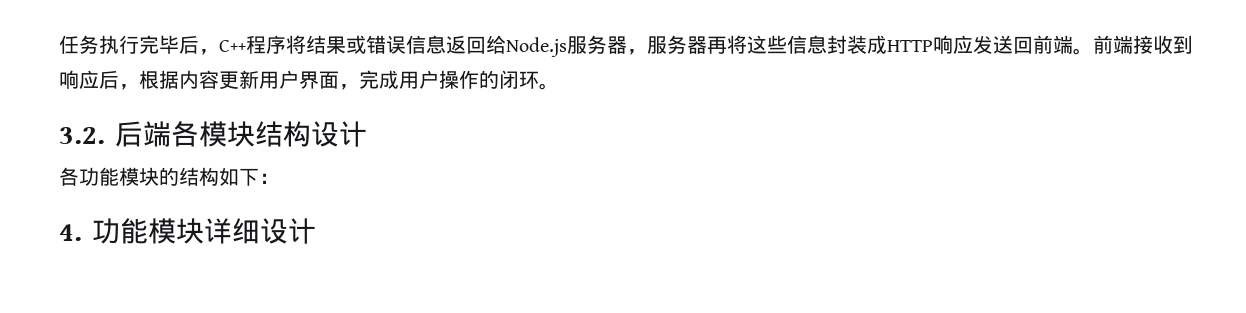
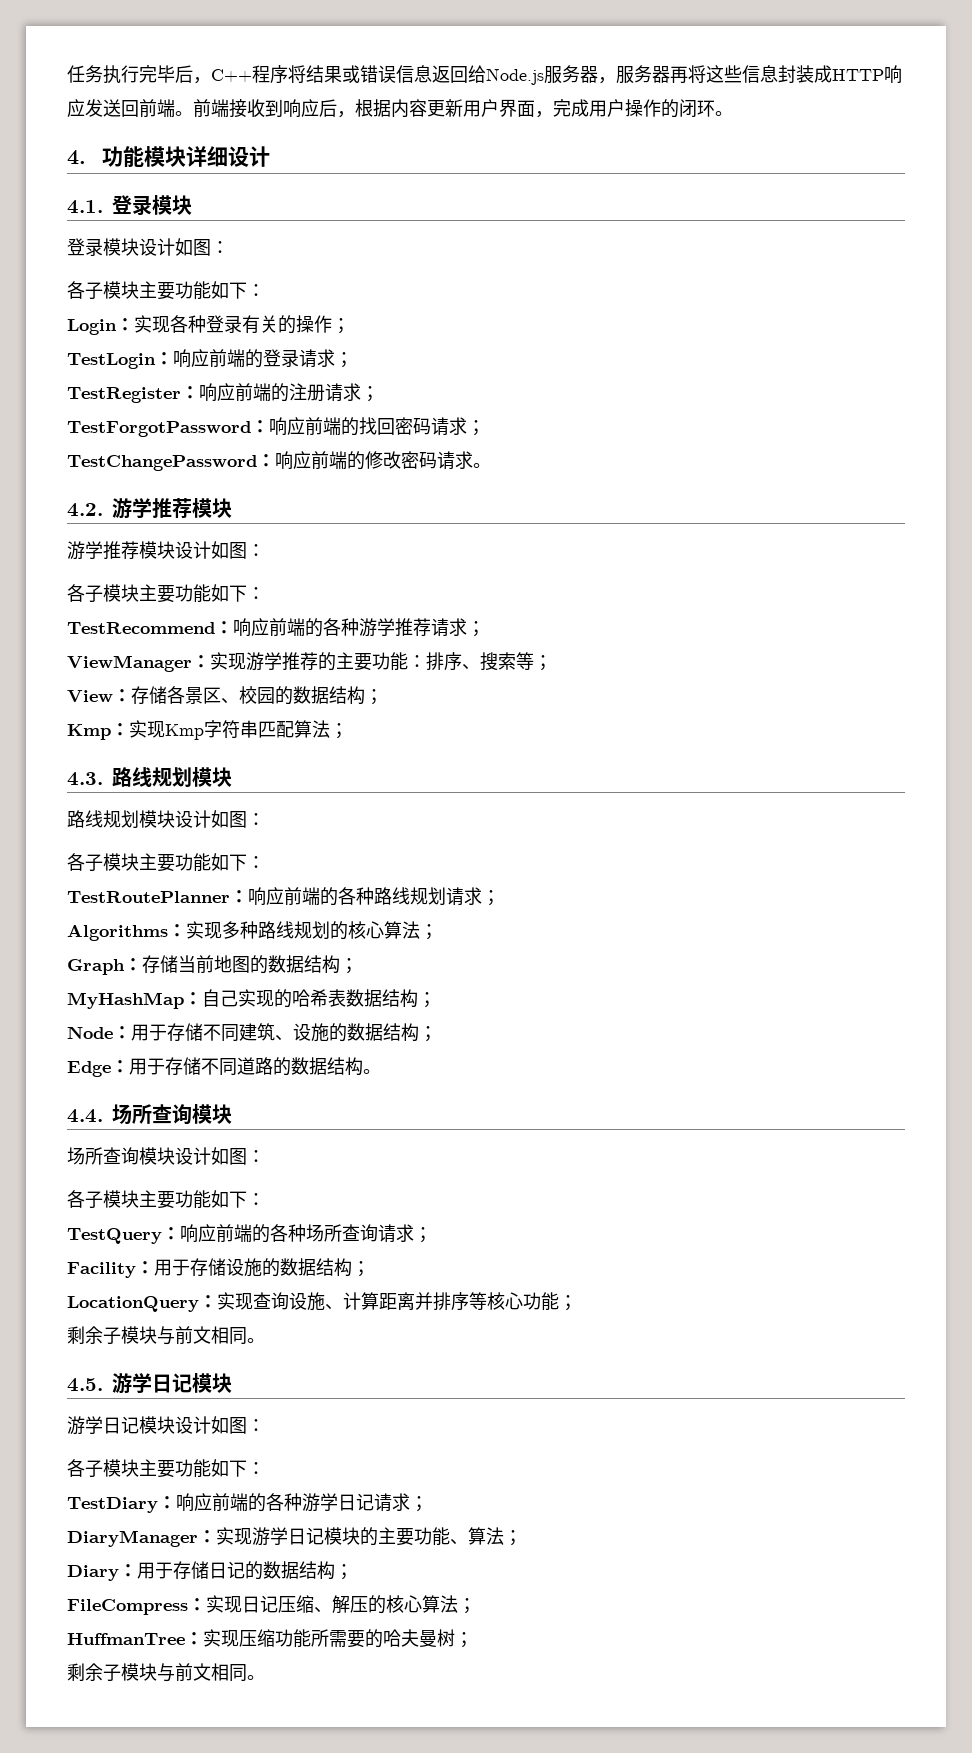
- 3.2.后端各模块结构设计
- 各功能模块的结构如下：
  4.功能模块详细设计
+ 4.1.登录模块
+ 登录模块设计如图：
+ 各子模块主要功能如下：
+ Login：实现各种登录有关的操作；
+ TestLogin：响应前端的登录请求；
+ TestRegister：响应前端的注册请求；
+ TestForgotPassword：响应前端的找回密码请求；
+ TestChangePassword：响应前端的修改密码请求。
+ 4.2.游学推荐模块
+ 游学推荐模块设计如图：
+ 各子模块主要功能如下：
+ TestRecommend：响应前端的各种游学推荐请求；
+ ViewManager：实现游学推荐的主要功能：排序、搜索等；
+ View：存储各景区、校园的数据结构；
+ Kmp：实现Kmp字符串匹配算法；
+ 4.3.路线规划模块
+ 路线规划模块设计如图：
+ 各子模块主要功能如下：
+ TestRoutePlanner：响应前端的各种路线规划请求；
+ Algorithms：实现多种路线规划的核心算法；
+ Graph：存储当前地图的数据结构；
+ MyHashMap：自己实现的哈希表数据结构；
+ Node：用于存储不同建筑、设施的数据结构；
+ Edge：用于存储不同道路的数据结构。
+ 4.4.场所查询模块
+ 场所查询模块设计如图：
+ 各子模块主要功能如下：
+ TestQuery：响应前端的各种场所查询请求；
+ Facility：用于存储设施的数据结构；
+ LocationQuery：实现查询设施、计算距离并排序等核心功能；
+ 剩余子模块与前文相同。
+ 4.5.游学日记模块
+ 游学日记模块设计如图：
+ 各子模块主要功能如下：
+ TestDiary：响应前端的各种游学日记请求；
+ DiaryManager：实现游学日记模块的主要功能、算法；
+ Diary：用于存储日记的数据结构；
+ FileCompress：实现日记压缩、解压的核心算法；
+ HuffmanTree：实现压缩功能所需要的哈夫曼树；
+ 剩余子模块与前文相同。

